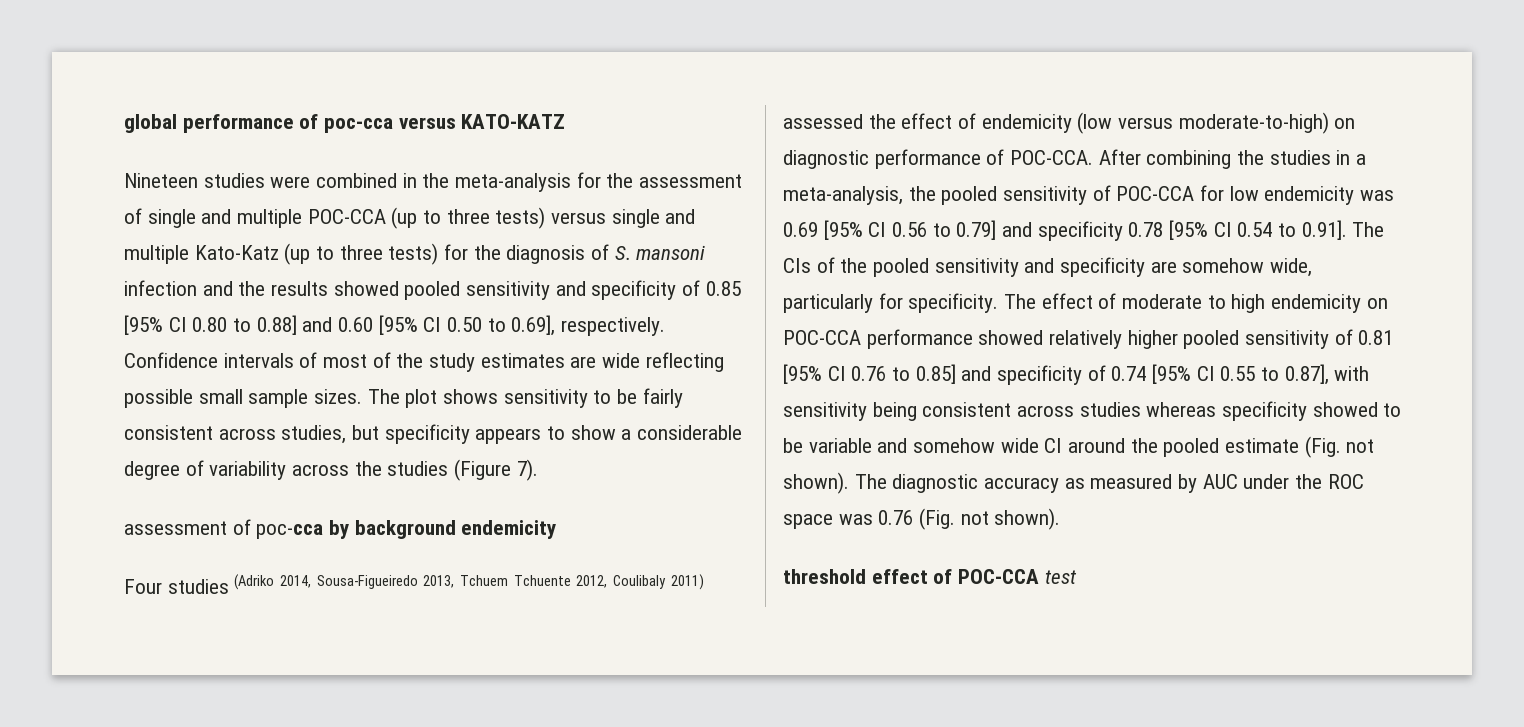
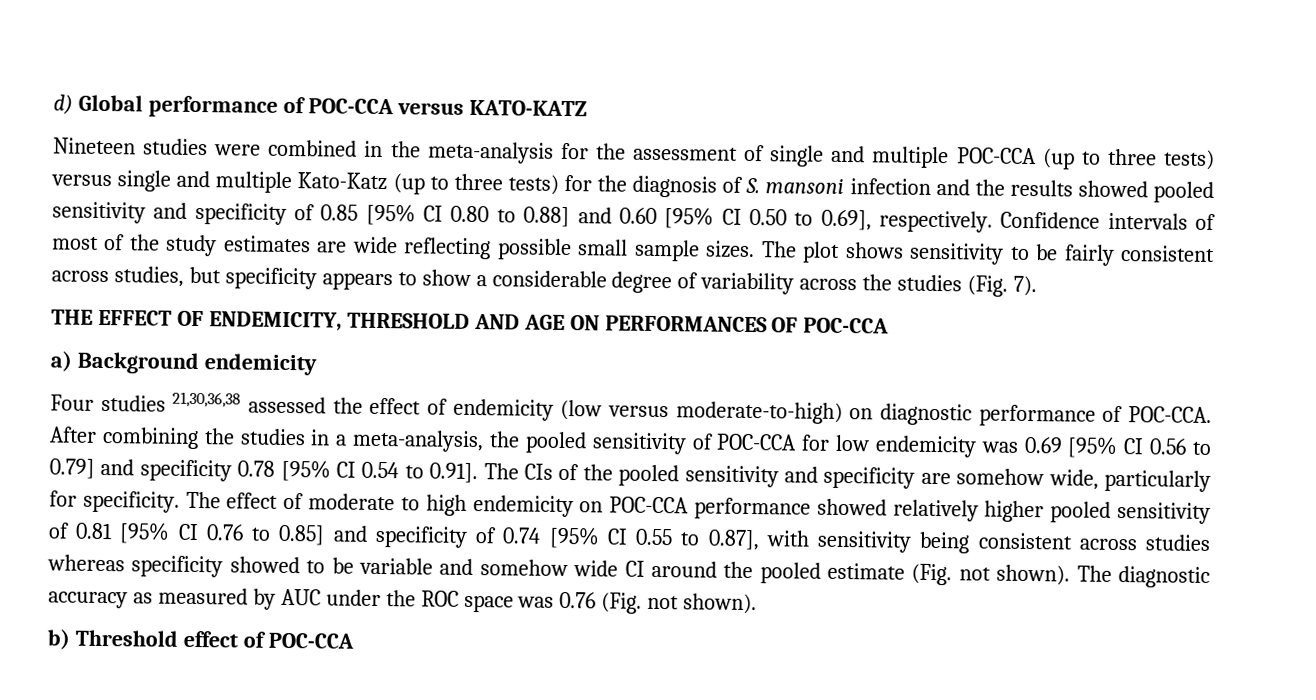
- global performance of poc-cca versus KATO-KATZ
+ d) Global performance of POC-CCA versus KATO-KATZ
- The plot shows sensitivity to be fairly consistent across studies, but specificity appears to show a considerable degree of variability across the studies (Figure 7).
+ The plot shows sensitivity to be fairly consistent across studies, but specificity appears to show a considerable degree of variability across the studies (Fig. 7).
- assessment of poc-cca by background endemicity
- Four studies (Adriko 2014, Sousa-Figueiredo 2013, Tchuem Tchuente 2012, Coulibaly 2011) assessed the effect of endemicity (low versus moderate-to-high) on diagnostic performance of POC-CCA.
+ THE EFFECT OF ENDEMICITY, THRESHOLD AND AGE ON PERFORMANCES OF POC-CCA
+ a) Background endemicity
+ Four studies 21,30,36,38 assessed the effect of endemicity (low versus moderate-to-high) on diagnostic performance of POC-CCA.
- threshold effect of POC-CCA test
+ b) Threshold effect of POC-CCA

